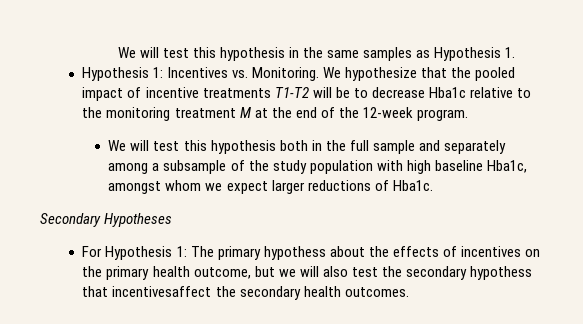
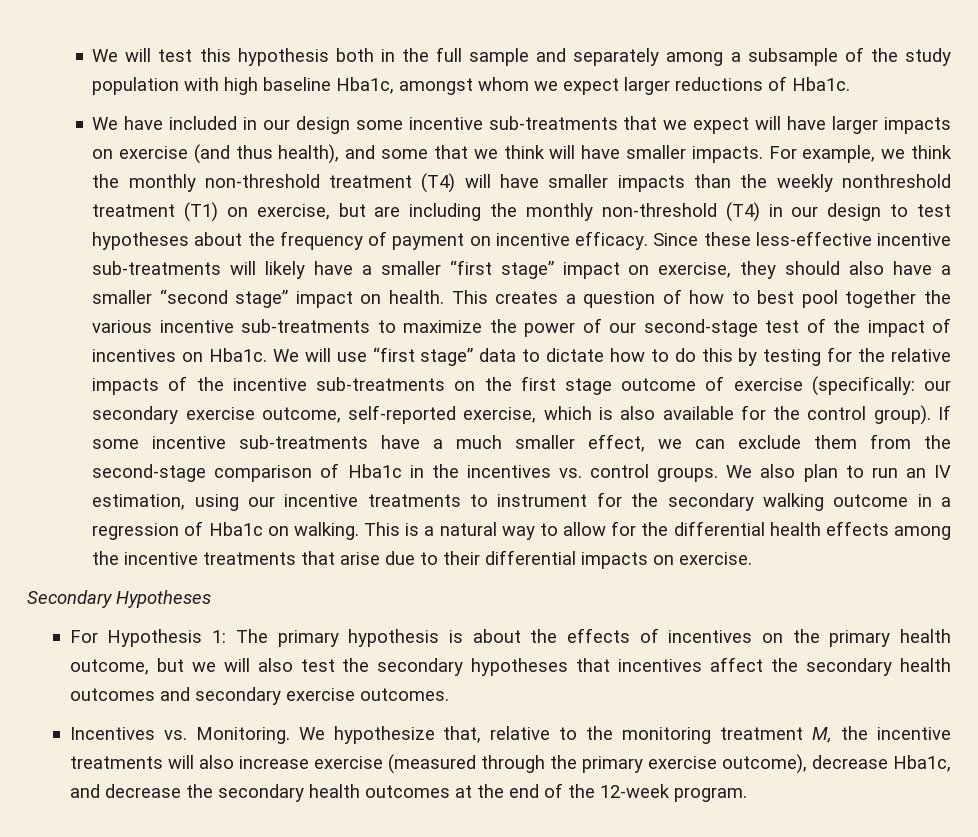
- We will test this hypothesis in the same samples as Hypothesis 1.
- Hypothesis 1: Incentives vs. Monitoring. We hypothesize that the pooled impact of incentive treatments T1-T2 will be to decrease Hba1c relative to the monitoring treatment M at the end of the 12-week program.
+ We have included in our design some incentive sub-treatments that we expect will have larger impacts on exercise (and thus health), and some that we think will have smaller impacts. For example, we think the monthly non-threshold treatment (T4) will have smaller impacts than the weekly nonthreshold treatment (T1) on exercise, but are including the monthly non-threshold (T4) in our design to test hypotheses about the frequency of payment on incentive efficacy. Since these less-effective incentive sub-treatments will likely have a smaller “first stage” impact on exercise, they should also have a smaller “second stage” impact on health. This creates a question of how to best pool together the various incentive sub-treatments to maximize the power of our second-stage test of the impact of incentives on Hba1c. We will use “first stage” data to dictate how to do this by testing for the relative impacts of the incentive sub-treatments on the first stage outcome of exercise (specifically: our secondary exercise outcome, self-reported exercise, which is also available for the control group). If some incentive sub-treatments have a much smaller effect, we can exclude them from the second-stage comparison of Hba1c in the incentives vs. control groups. We also plan to run an IV estimation, using our incentive treatments to instrument for the secondary walking outcome in a regression of Hba1c on walking. This is a natural way to allow for the differential health effects among the incentive treatments that arise due to their differential impacts on exercise.
- For Hypothesis 1: The primary hypothess about the effects of incentives on the primary health outcome, but we will also test the secondary hypothess that incentivesaffect the secondary health outcomes.
+ For Hypothesis 1: The primary hypothesis is about the effects of incentives on the primary health outcome, but we will also test the secondary hypotheses that incentives affect the secondary health outcomes and secondary exercise outcomes.
+ Incentives vs. Monitoring. We hypothesize that, relative to the monitoring treatment M, the incentive treatments will also increase exercise (measured through the primary exercise outcome), decrease Hba1c, and decrease the secondary health outcomes at the end of the 12-week program.

